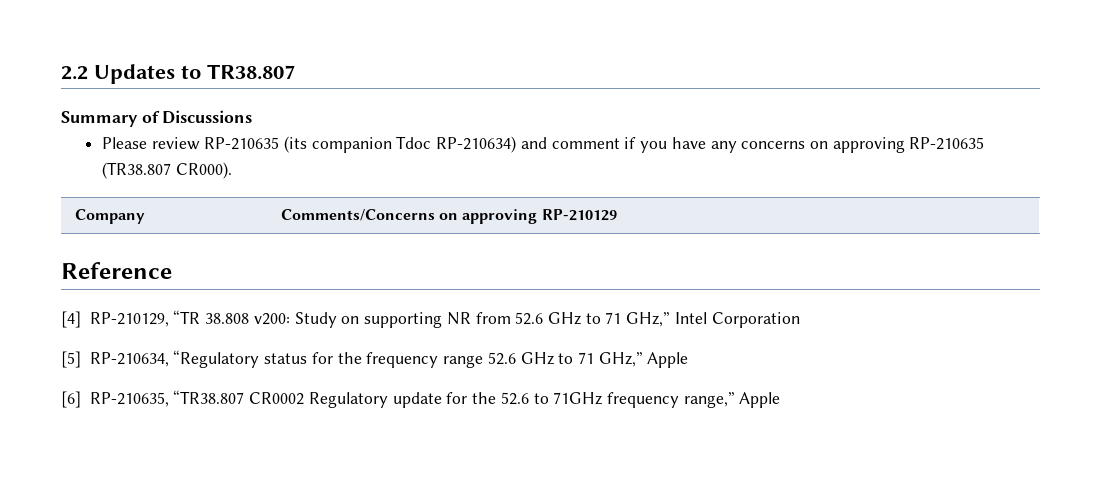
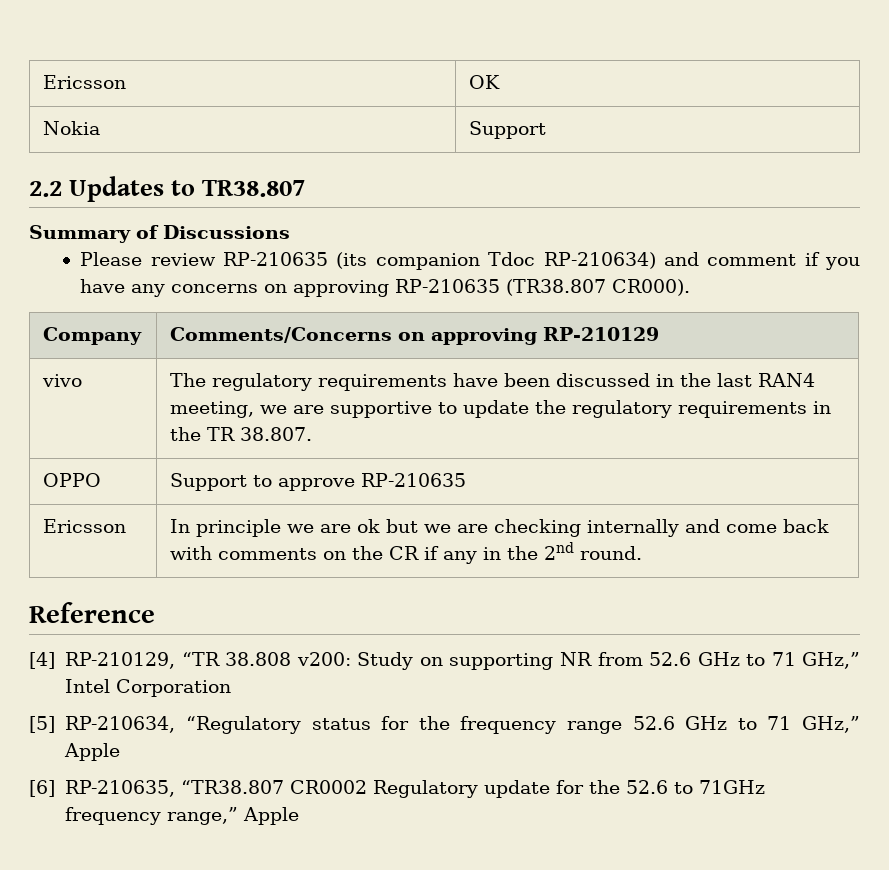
+ Ericsson | OK
+ Nokia | Support
+ vivo | The regulatory requirements have been discussed in the last RAN4 meeting, we are supportive to update the regulatory requirements in the TR 38.807.
+ OPPO | Support to approve RP-210635
+ Ericsson | In principle we are ok but we are checking internally and come back with comments on the CR if any in the 2nd round.

